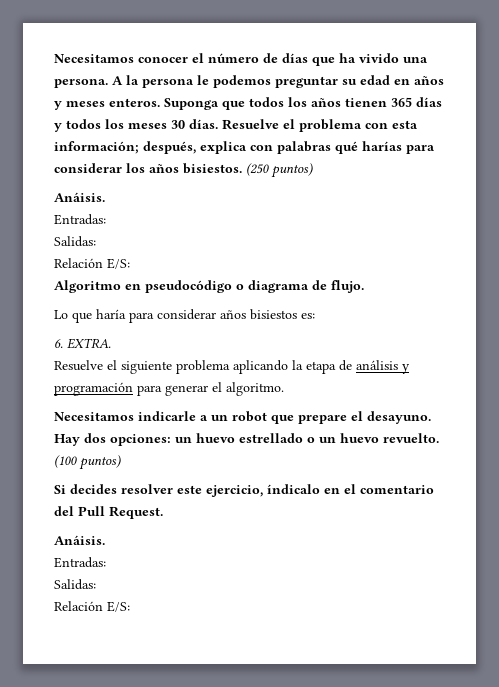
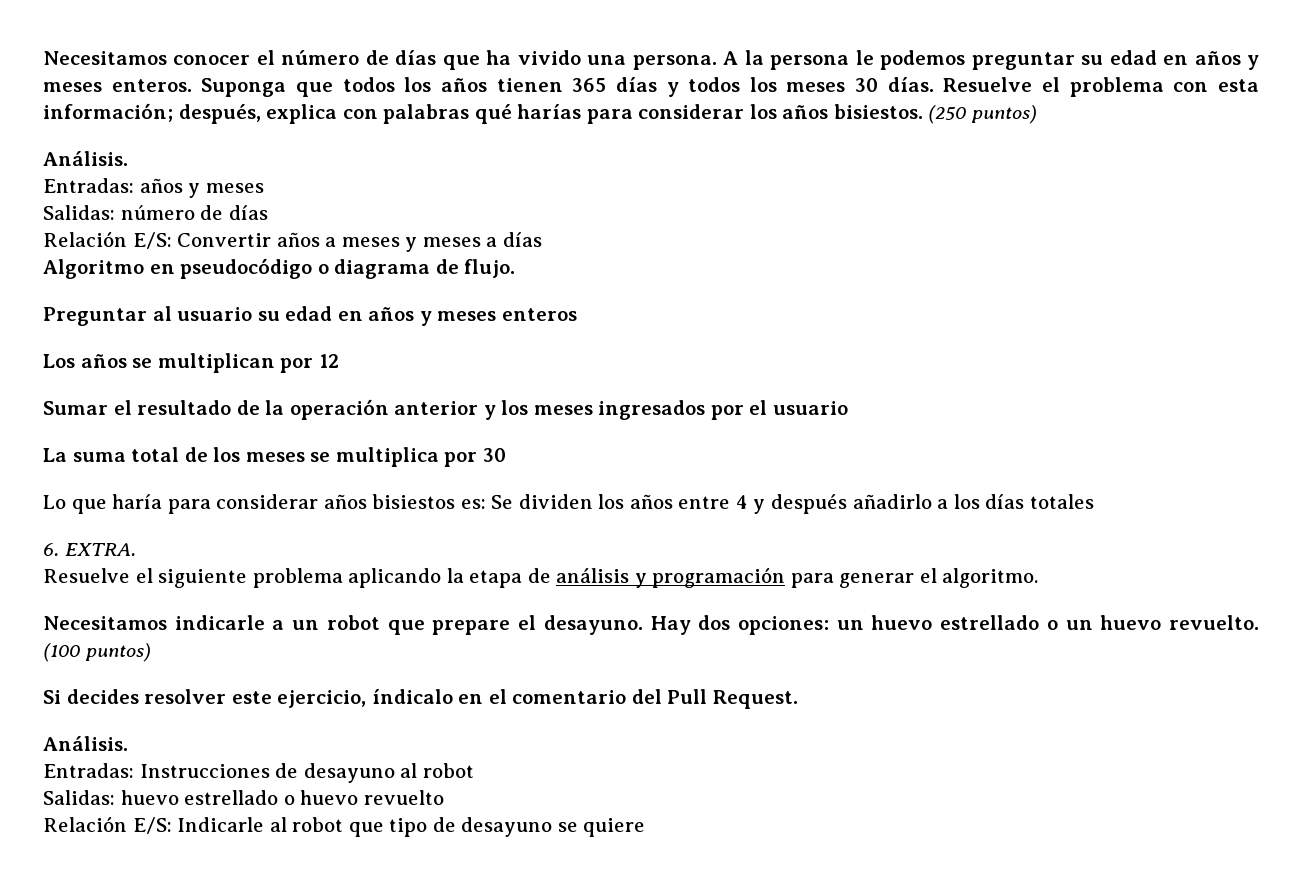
  (250 puntos)
- Anáisis.
- Entradas:
- Salidas:
- Relación E/S:
+ Análisis.
+ Entradas: años y meses
+ Salidas: número de días
+ Relación E/S: Convertir años a meses y meses a días
+ Preguntar al usuario su edad en años y meses enteros
+ Los años se multiplican por 12
+ Sumar el resultado de la operación anterior y los meses ingresados por el usuario
+ La suma total de los meses se multiplica por 30
- Lo que haría para considerar años bisiestos es:
+ Lo que haría para considerar años bisiestos es: Se dividen los años entre 4 y después añadirlo a los días totales
  Si decides resolver este ejercicio, índicalo en el comentario del Pull Request.
- Anáisis.
- Entradas:
- Salidas:
- Relación E/S:
+ Análisis.
+ Entradas: Instrucciones de desayuno al robot
+ Salidas: huevo estrellado o huevo revuelto
+ Relación E/S: Indicarle al robot que tipo de desayuno se quiere

